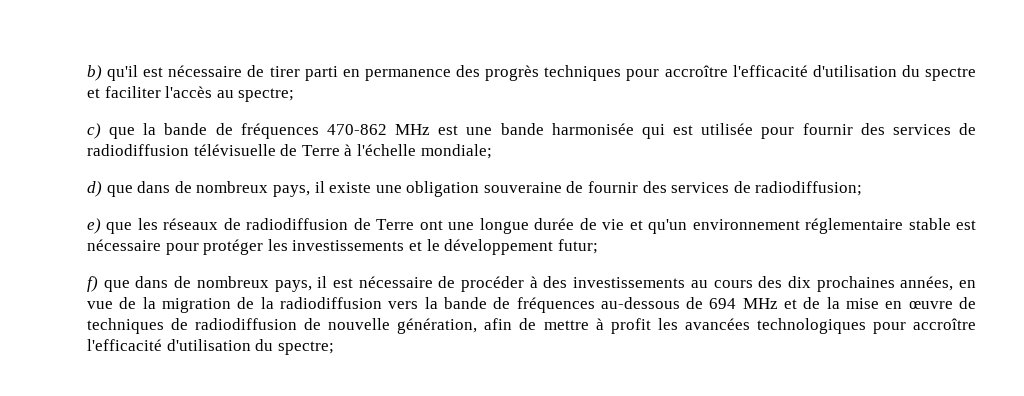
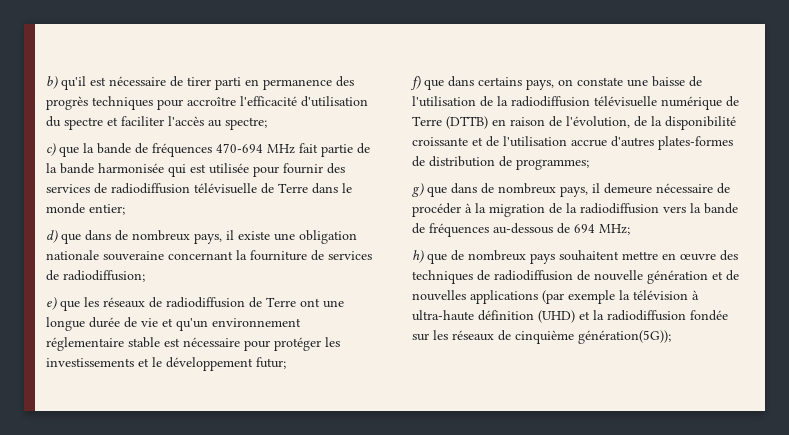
- c) que la bande de fréquences 470-862 MHz est une bande harmonisée qui est utilisée pour fournir des services de radiodiffusion télévisuelle de Terre à l'échelle mondiale;
+ c) que la bande de fréquences 470-694 MHz fait partie de la bande harmonisée qui est utilisée pour fournir des services de radiodiffusion télévisuelle de Terre dans le monde entier;
- d) que dans de nombreux pays, il existe une obligation souveraine de fournir des services de radiodiffusion;
+ d) que dans de nombreux pays, il existe une obligation nationale souveraine concernant la fourniture de services de radiodiffusion;
- f) que dans de nombreux pays, il est nécessaire de procéder à des investissements au cours des dix prochaines années, en vue de la migration de la radiodiffusion vers la bande de fréquences au-dessous de 694 MHz et de la mise en œuvre de techniques de radiodiffusion de nouvelle génération, afin de mettre à profit les avancées technologiques pour accroître l'efficacité d'utilisation du spectre;
+ f) que dans certains pays, on constate une baisse de l'utilisation de la radiodiffusion télévisuelle numérique de Terre (DTTB) en raison de l'évolution, de la disponibilité croissante et de l'utilisation accrue d'autres plates-formes de distribution de programmes;
+ g) que dans de nombreux pays, il demeure nécessaire de procéder à la migration de la radiodiffusion vers la bande de fréquences au-dessous de 694 MHz;
+ h) que de nombreux pays souhaitent mettre en œuvre des techniques de radiodiffusion de nouvelle génération et de nouvelles applications (par exemple la télévision à ultra-haute définition (UHD) et la radiodiffusion fondée sur les réseaux de cinquième génération(5G));

